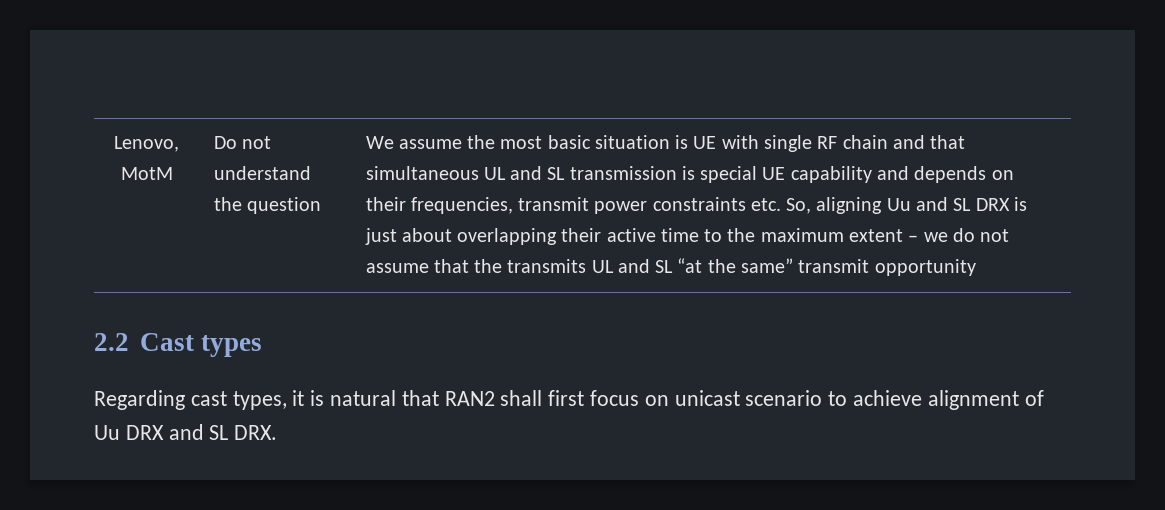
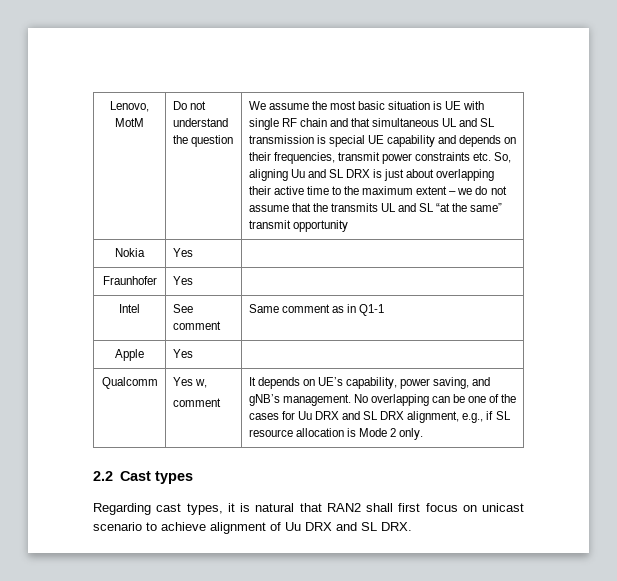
+ Nokia | Yes |
+ Fraunhofer | Yes |
+ Intel | See comment | Same comment as in Q1-1
+ Apple | Yes |
+ Qualcomm | Yes w,
+ comment | It depends on UE’s capability, power saving, and gNB’s management. No overlapping can be one of the cases for Uu DRX and SL DRX alignment, e.g., if SL resource allocation is Mode 2 only.

